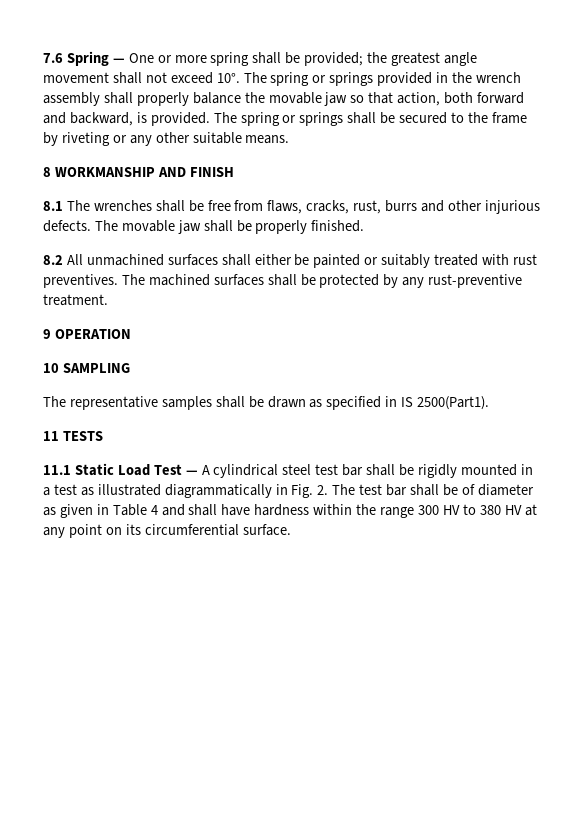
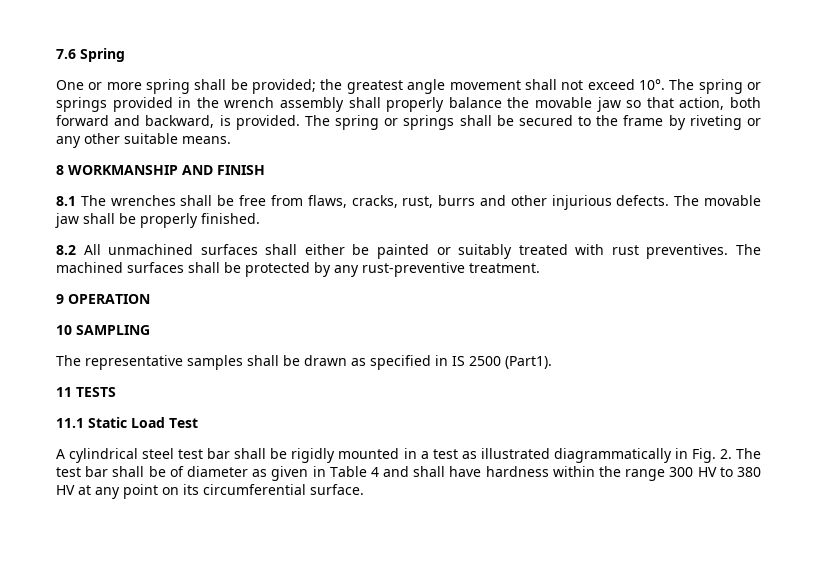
- 7.6 Spring — One or more spring shall be provided; the greatest angle movement shall not exceed 10°.
+ 7.6 Spring
+ One or more spring shall be provided; the greatest angle movement shall not exceed 10°.
- The representative samples shall be drawn as specified in IS 2500(Part1).
+ The representative samples shall be drawn as specified in IS 2500 (Part1).
- 11.1 Static Load Test — A cylindrical steel test bar shall be rigidly mounted in a test as illustrated diagrammatically in Fig. 2. The test bar shall be of diameter as given in Table 4 and shall have hardness within the range 300 HV to 380 HV at any point on its circumferential surface.
+ 11.1 Static Load Test
+ A cylindrical steel test bar shall be rigidly mounted in a test as illustrated diagrammatically in Fig. 2. The test bar shall be of diameter as given in Table 4 and shall have hardness within the range 300 HV to 380 HV at any point on its circumferential surface.

